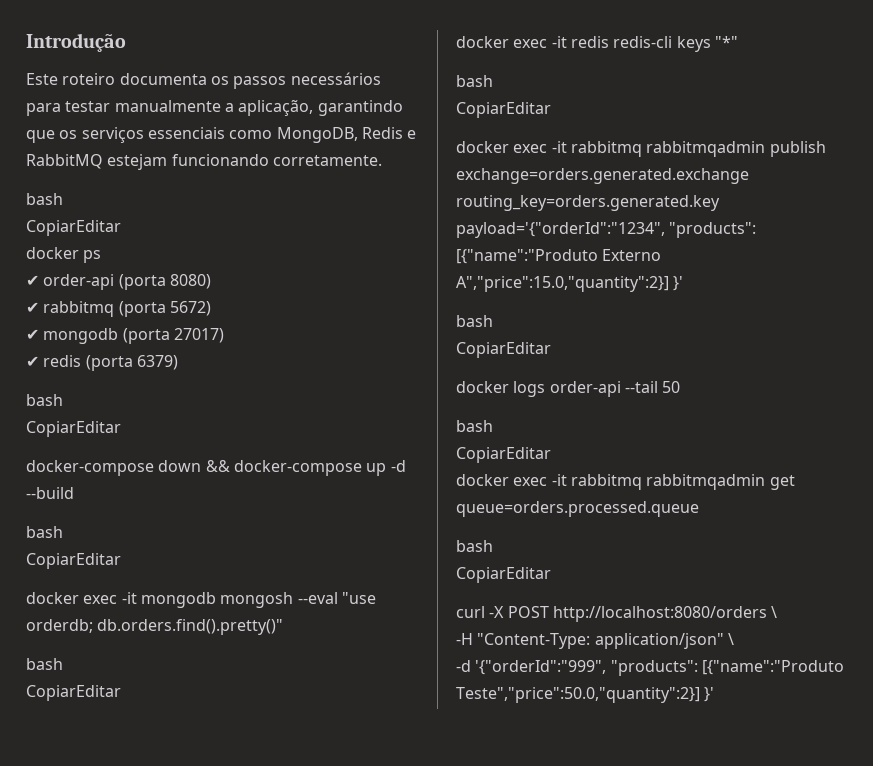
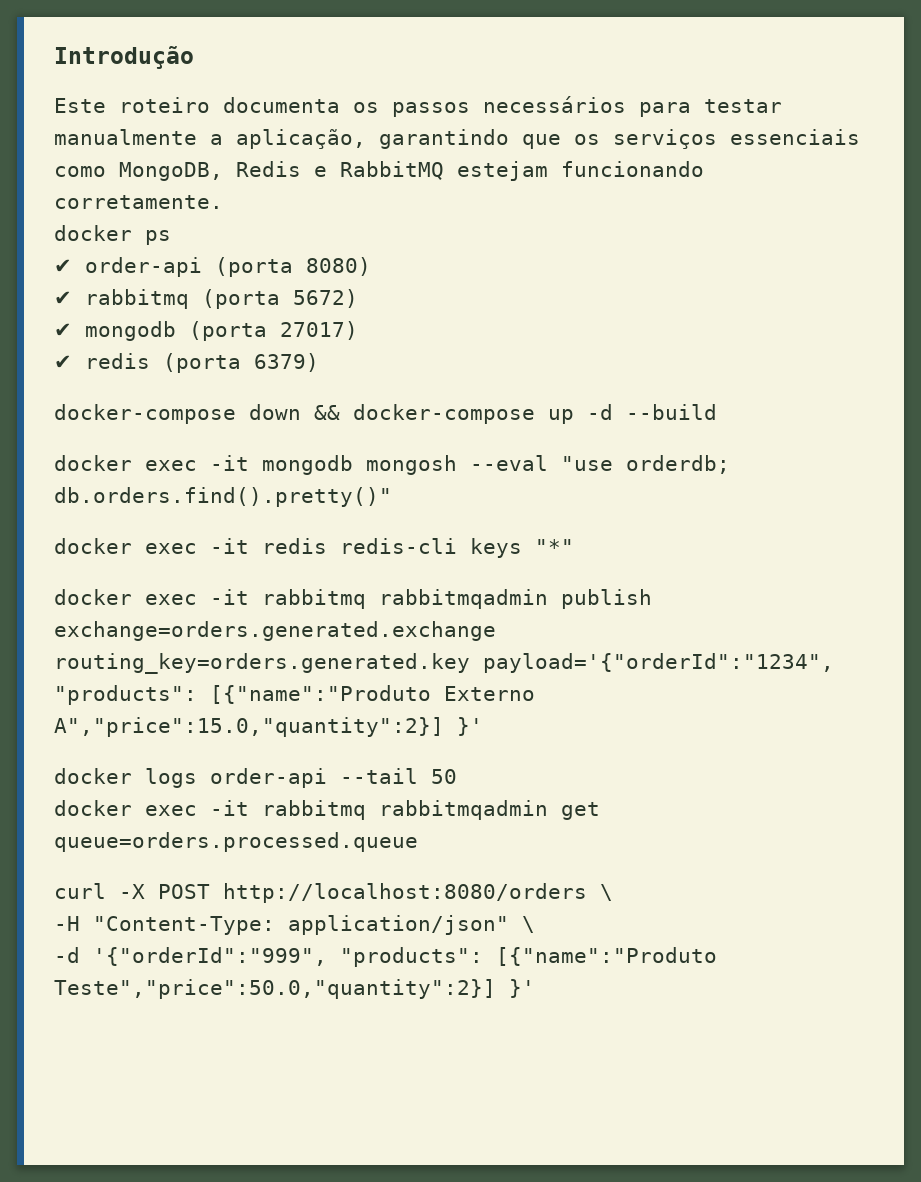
  Este roteiro documenta os passos necessários para testar manualmente a aplicação, garantindo que os serviços essenciais como MongoDB, Redis e RabbitMQ estejam funcionando corretamente.
- bash
- CopiarEditar
  ✔ redis (porta 6379)
- bash
- CopiarEditar
  docker-compose down && docker-compose up -d --build
- bash
- CopiarEditar
  docker exec -it mongodb mongosh --eval "use orderdb; db.orders.find().pretty()"
- bash
- CopiarEditar
  docker exec -it redis redis-cli keys "*"
- bash
- CopiarEditar
  docker exec -it rabbitmq rabbitmqadmin publish exchange=orders.generated.exchange routing_key=orders.generated.key payload='{"orderId":"1234", "products": [{"name":"Produto Externo A","price":15.0,"quantity":2}] }'
- bash
- CopiarEditar
  docker logs order-api --tail 50
- bash
- CopiarEditar
  docker exec -it rabbitmq rabbitmqadmin get queue=orders.processed.queue
- bash
- CopiarEditar

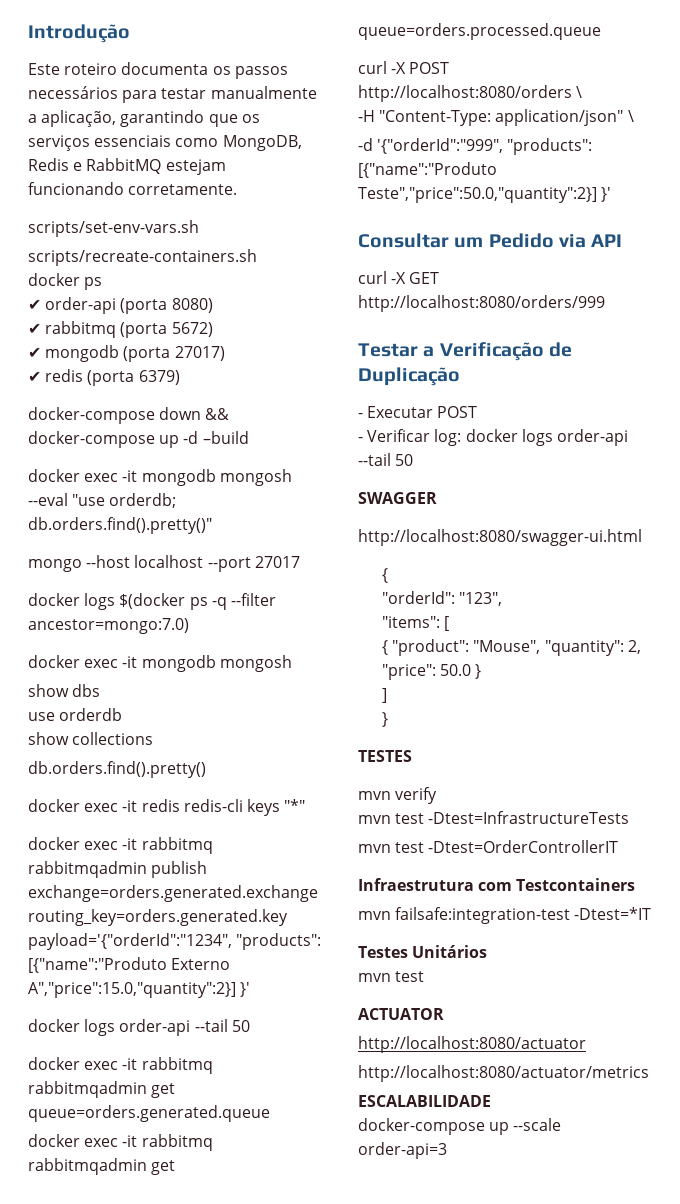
+ scripts/set-env-vars.sh
+ scripts/recreate-containers.sh
- docker-compose down && docker-compose up -d --build
+ docker-compose down && docker-compose up -d –build
+ mongo --host localhost --port 27017
+ docker logs $(docker ps -q --filter ancestor=mongo:7.0)
+ docker exec -it mongodb mongosh
+ show dbs
+ use orderdb
+ show collections
+ db.orders.find().pretty()
+ docker exec -it rabbitmq rabbitmqadmin get queue=orders.generated.queue
+ Consultar um Pedido via API
+ curl -X GET http://localhost:8080/orders/999
+ Testar a Verificação de Duplicação
+ - Executar POST
+ - Verificar log: docker logs order-api --tail 50
+ SWAGGER
+ http://localhost:8080/swagger-ui.html
+ {
+ "orderId": "123",
+ "items": [
+ { "product": "Mouse", "quantity": 2, "price": 50.0 }
+ ]
+ }
+ TESTES
+ mvn verify
+ mvn test -Dtest=InfrastructureTests
+ mvn test -Dtest=OrderControllerIT
+ Infraestrutura com Testcontainers
+ mvn failsafe:integration-test -Dtest=*IT
+ Testes Unitários
+ mvn test
+ ACTUATOR
+ http://localhost:8080/actuator
+ http://localhost:8080/actuator/metrics
+ ESCALABILIDADE
+ docker-compose up --scale order-api=3

